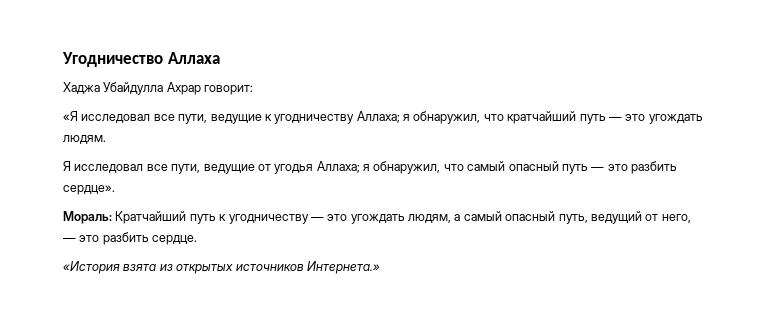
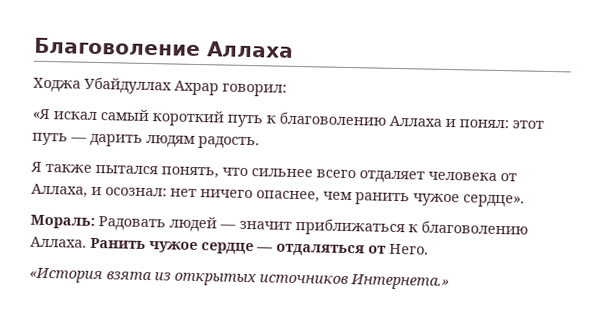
- Угодничество Аллаха
+ Благоволение Аллаха
- Хаджа Убайдулла Ахрар говорит:
- «Я исследовал все пути, ведущие к угодничеству Аллаха; я обнаружил, что кратчайший путь — это угождать людям.
- Я исследовал все пути, ведущие от угодья Аллаха; я обнаружил, что самый опасный путь — это разбить сердце».
- Мораль: Кратчайший путь к угодничеству — это угождать людям, а самый опасный путь, ведущий от него, — это разбить сердце.
+ Ходжа Убайдуллах Ахрар говорил:
+ «Я искал самый короткий путь к благоволению Аллаха и понял: этот путь — дарить людям радость.
+ Я также пытался понять, что сильнее всего отдаляет человека от Аллаха, и осознал: нет ничего опаснее, чем ранить чужое сердце».
+ Мораль: Радовать людей — значит приближаться к благоволению Аллаха. Ранить чужое сердце — отдаляться от Него.

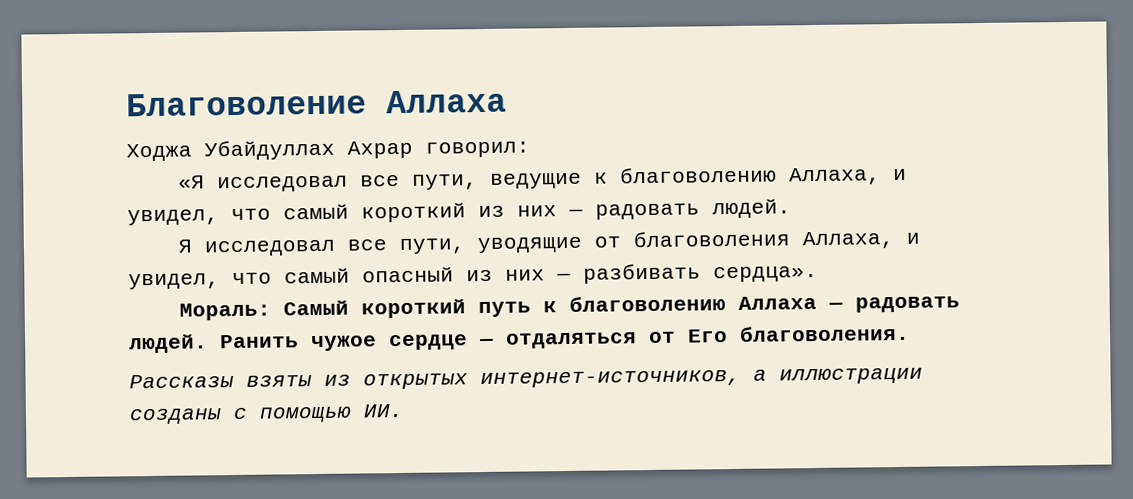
- «Я искал самый короткий путь к благоволению Аллаха и понял: этот путь — дарить людям радость.
- Я также пытался понять, что сильнее всего отдаляет человека от Аллаха, и осознал: нет ничего опаснее, чем ранить чужое сердце».
- Мораль: Радовать людей — значит приближаться к благоволению Аллаха.
+ «Я исследовал все пути, ведущие к благоволению Аллаха, и увидел, что самый короткий из них — радовать людей.
+ Я исследовал все пути, уводящие от благоволения Аллаха, и увидел, что самый опасный из них — разбивать сердца».
+ Мораль: Самый короткий путь к благоволению Аллаха — радовать людей.
- Ранить чужое сердце — отдаляться от Него.
- «История взята из открытых источников Интернета.»
+ Ранить чужое сердце — отдаляться от Его благоволения.
+ Рассказы взяты из открытых интернет-источников, а иллюстрации созданы с помощью ИИ.

